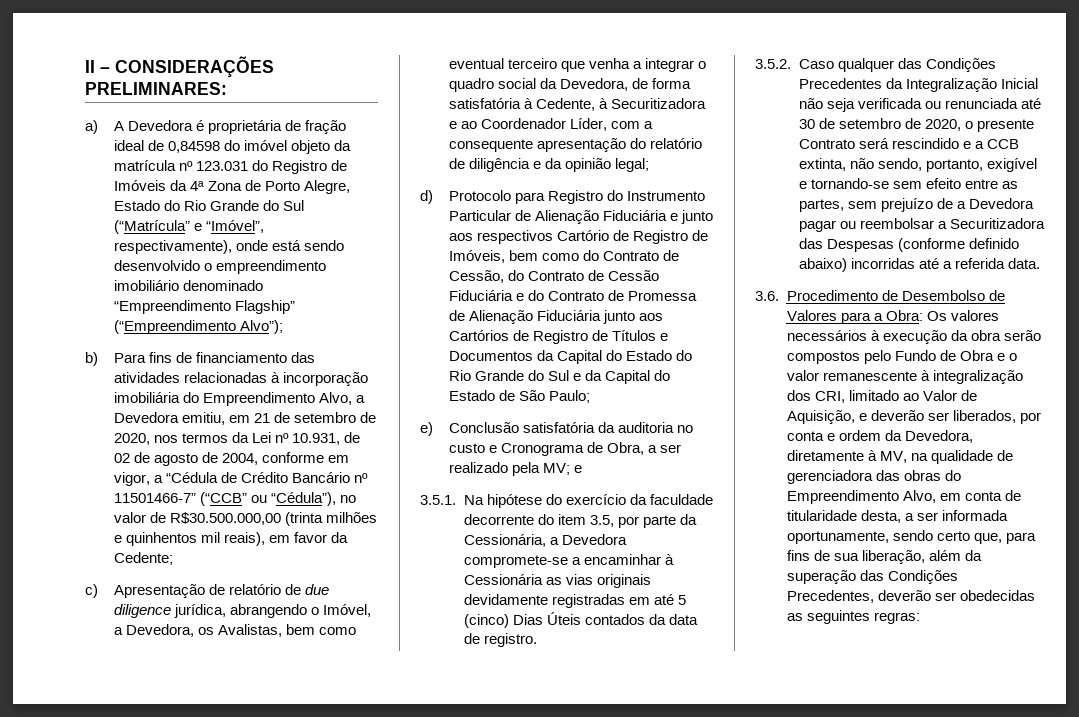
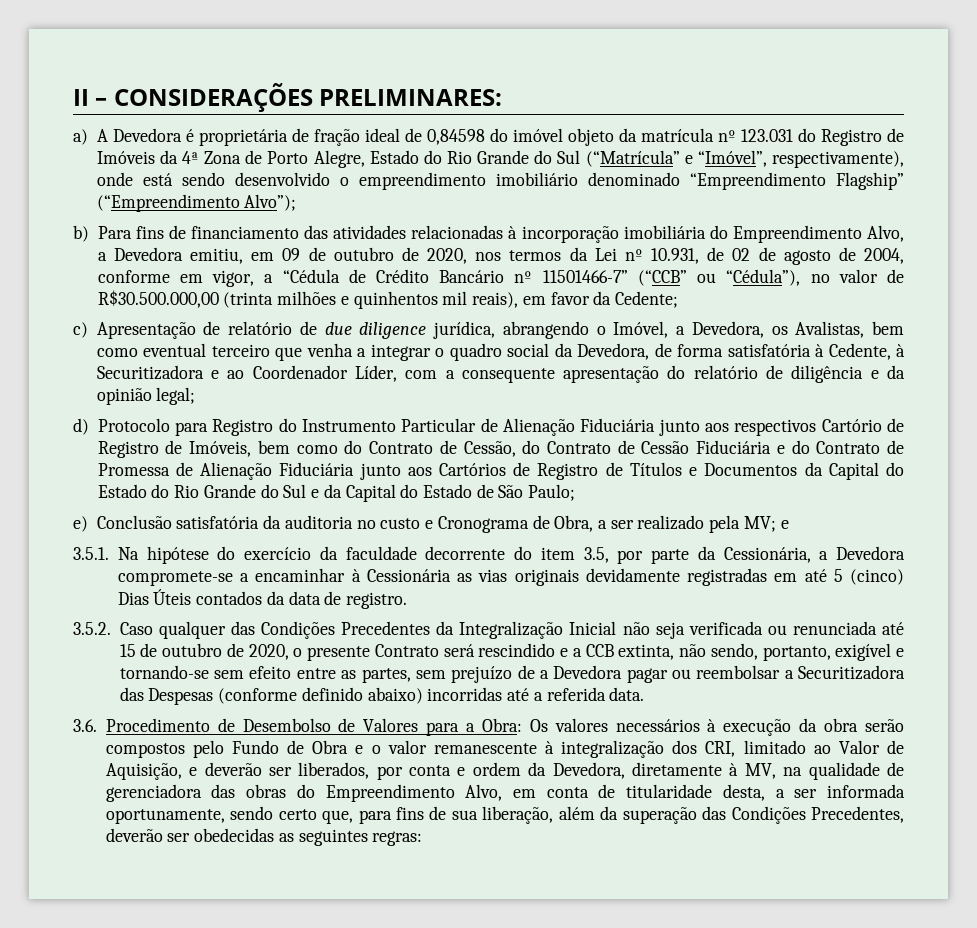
- b) Para fins de financiamento das atividades relacionadas à incorporação imobiliária do Empreendimento Alvo, a Devedora emitiu, em 21 de setembro de 2020, nos termos da Lei nº 10.931, de 02 de agosto de 2004, conforme em vigor, a “Cédula de Crédito Bancário nº 11501466-7” (“CCB” ou “Cédula”), no valor de R$30.500.000,00 (trinta milhões e quinhentos mil reais), em favor da Cedente;
+ b) Para fins de financiamento das atividades relacionadas à incorporação imobiliária do Empreendimento Alvo, a Devedora emitiu, em 09 de outubro de 2020, nos termos da Lei nº 10.931, de 02 de agosto de 2004, conforme em vigor, a “Cédula de Crédito Bancário nº 11501466-7” (“CCB” ou “Cédula”), no valor de R$30.500.000,00 (trinta milhões e quinhentos mil reais), em favor da Cedente;
- d) Protocolo para Registro do Instrumento Particular de Alienação Fiduciária e junto aos respectivos Cartório de Registro de Imóveis, bem como do Contrato de Cessão, do Contrato de Cessão Fiduciária e do Contrato de Promessa de Alienação Fiduciária junto aos Cartórios de Registro de Títulos e Documentos da Capital do Estado do Rio Grande do Sul e da Capital do Estado de São Paulo;
+ d) Protocolo para Registro do Instrumento Particular de Alienação Fiduciária junto aos respectivos Cartório de Registro de Imóveis, bem como do Contrato de Cessão, do Contrato de Cessão Fiduciária e do Contrato de Promessa de Alienação Fiduciária junto aos Cartórios de Registro de Títulos e Documentos da Capital do Estado do Rio Grande do Sul e da Capital do Estado de São Paulo;
- 3.5.2. Caso qualquer das Condições Precedentes da Integralização Inicial não seja verificada ou renunciada até 30 de setembro de 2020, o presente Contrato será rescindido e a CCB extinta, não sendo, portanto, exigível e tornando-se sem efeito entre as partes, sem prejuízo de a Devedora pagar ou reembolsar a Securitizadora das Despesas (conforme definido abaixo) incorridas até a referida data.
+ 3.5.2. Caso qualquer das Condições Precedentes da Integralização Inicial não seja verificada ou renunciada até 15 de outubro de 2020, o presente Contrato será rescindido e a CCB extinta, não sendo, portanto, exigível e tornando-se sem efeito entre as partes, sem prejuízo de a Devedora pagar ou reembolsar a Securitizadora das Despesas (conforme definido abaixo) incorridas até a referida data.

